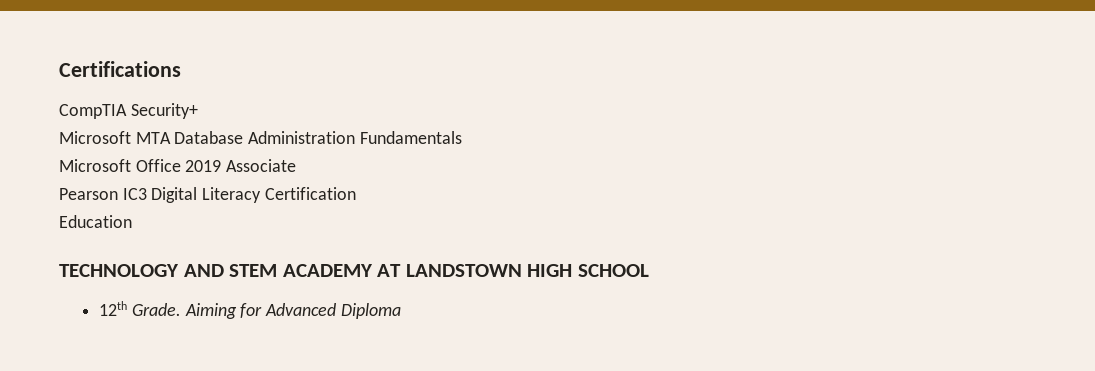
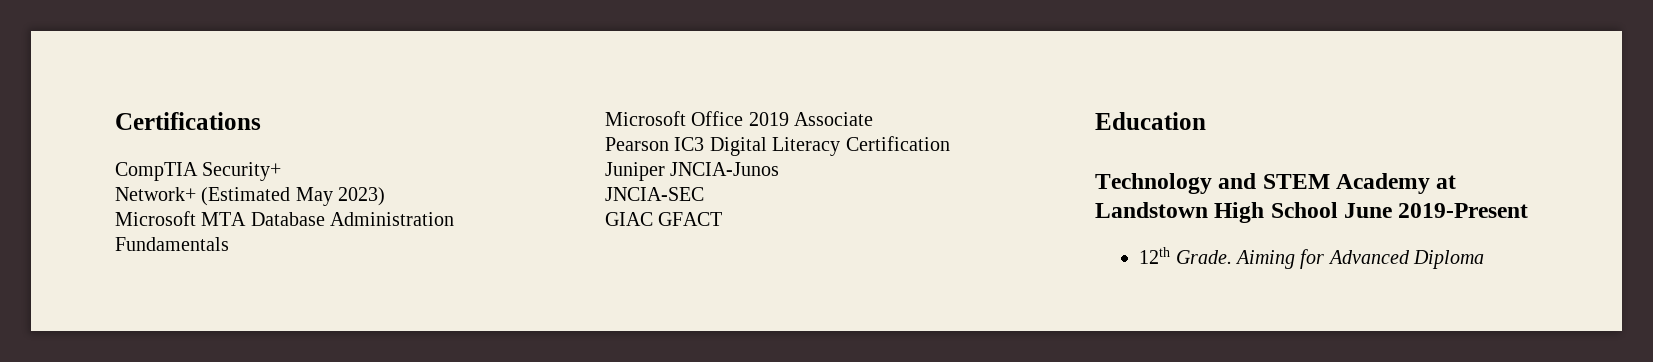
+ Network+ (Estimated May 2023)
+ Juniper JNCIA-Junos
+ JNCIA-SEC
+ GIAC GFACT
  Education
- TECHNOLOGY AND STEM ACADEMY AT LANDSTOWN HIGH SCHOOL
+ Technology and STEM Academy at Landstown High School June 2019-Present

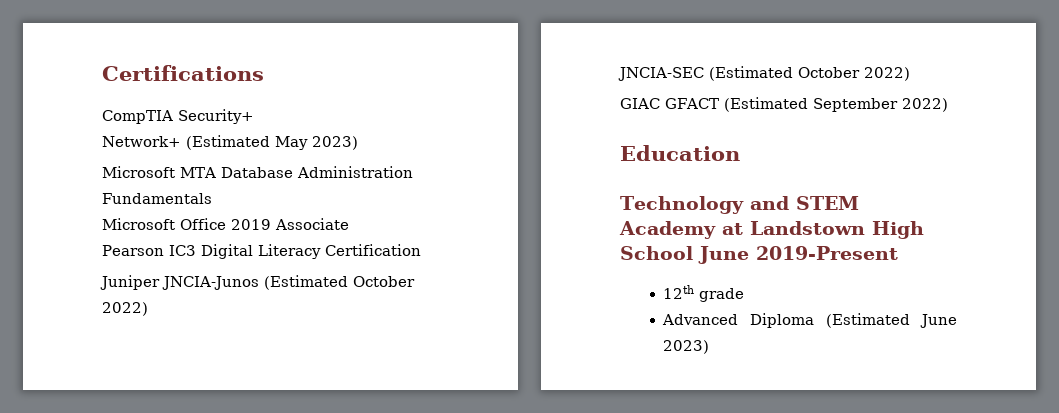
- Juniper JNCIA-Junos
- JNCIA-SEC
+ Juniper JNCIA-Junos (Estimated October 2022)
+ JNCIA-SEC (Estimated October 2022)
- GIAC GFACT
+ GIAC GFACT (Estimated September 2022)
- 12th Grade. Aiming for Advanced Diploma
+ 12th grade
+ Advanced Diploma (Estimated June 2023)

